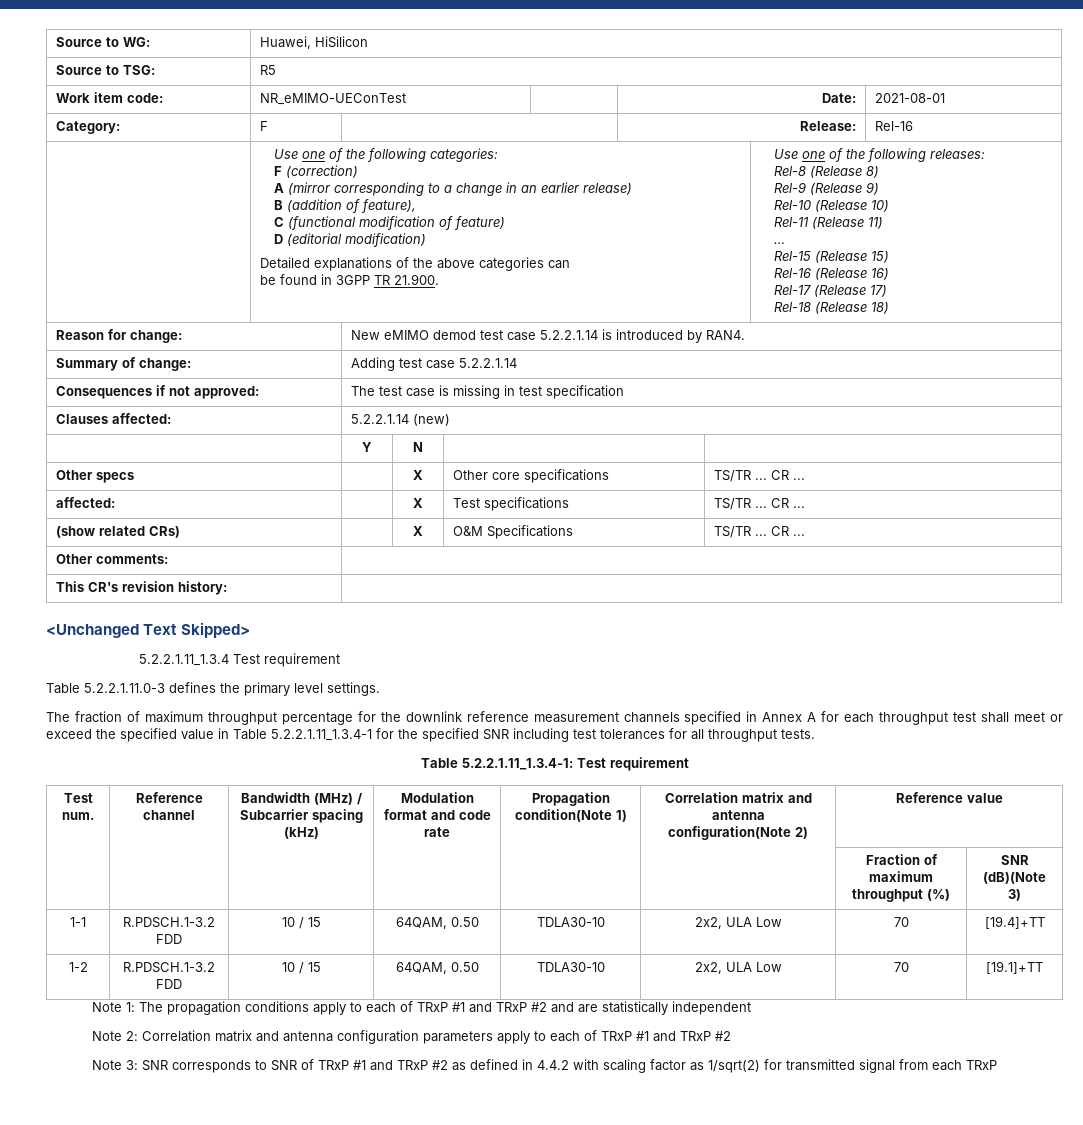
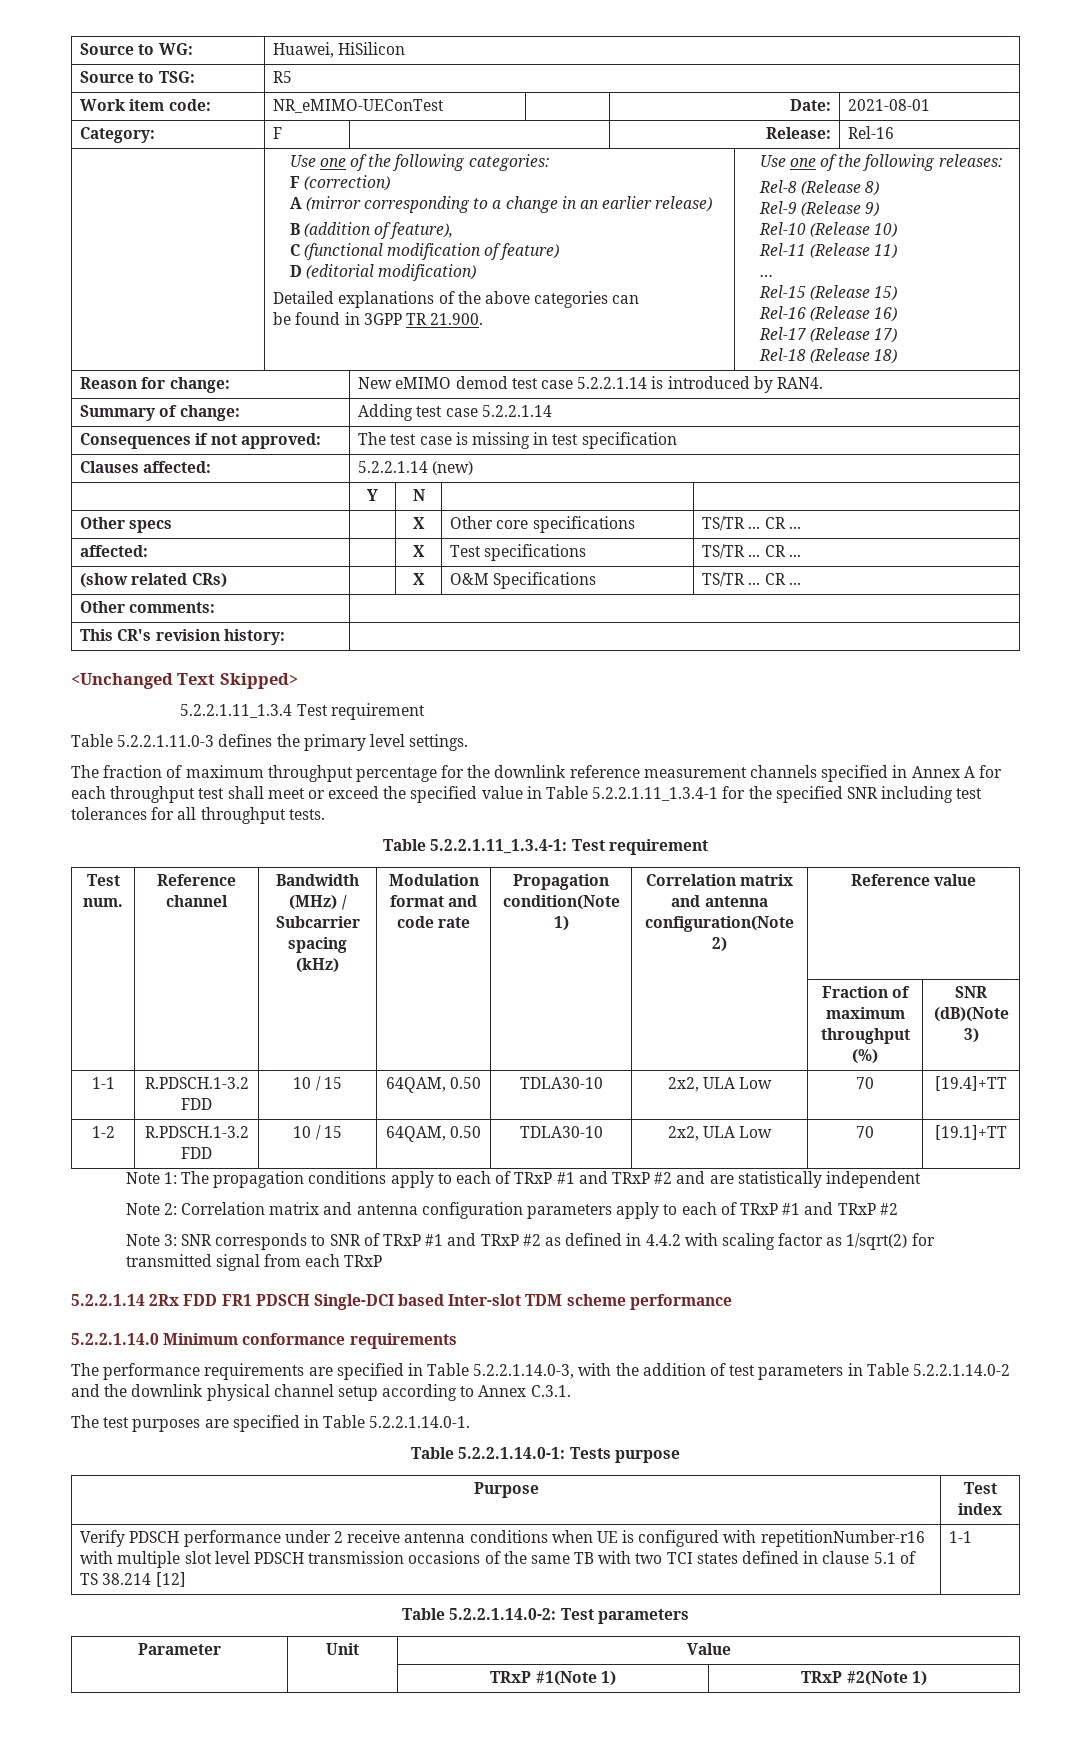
+ 5.2.2.1.14 2Rx FDD FR1 PDSCH Single-DCI based Inter-slot TDM scheme performance
+ 5.2.2.1.14.0 Minimum conformance requirements
+ The performance requirements are specified in Table 5.2.2.1.14.0-3, with the addition of test parameters in Table 5.2.2.1.14.0-2 and the downlink physical channel setup according to Annex C.3.1.
+ The test purposes are specified in Table 5.2.2.1.14.0-1.
+ Table 5.2.2.1.14.0-1: Tests purpose
+ Purpose | Test index
+ Verify PDSCH performance under 2 receive antenna conditions when UE is configured with repetitionNumber-r16 with multiple slot level PDSCH transmission occasions of the same TB with two TCI states defined in clause 5.1 of TS 38.214 [12] | 1-1
+ Table 5.2.2.1.14.0-2: Test parameters
+ Parameter | Unit | Value
+ | | TRxP #1(Note 1) | TRxP #2(Note 1)

